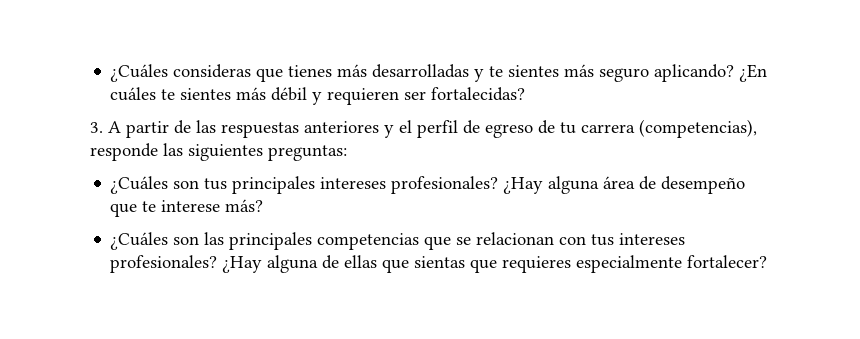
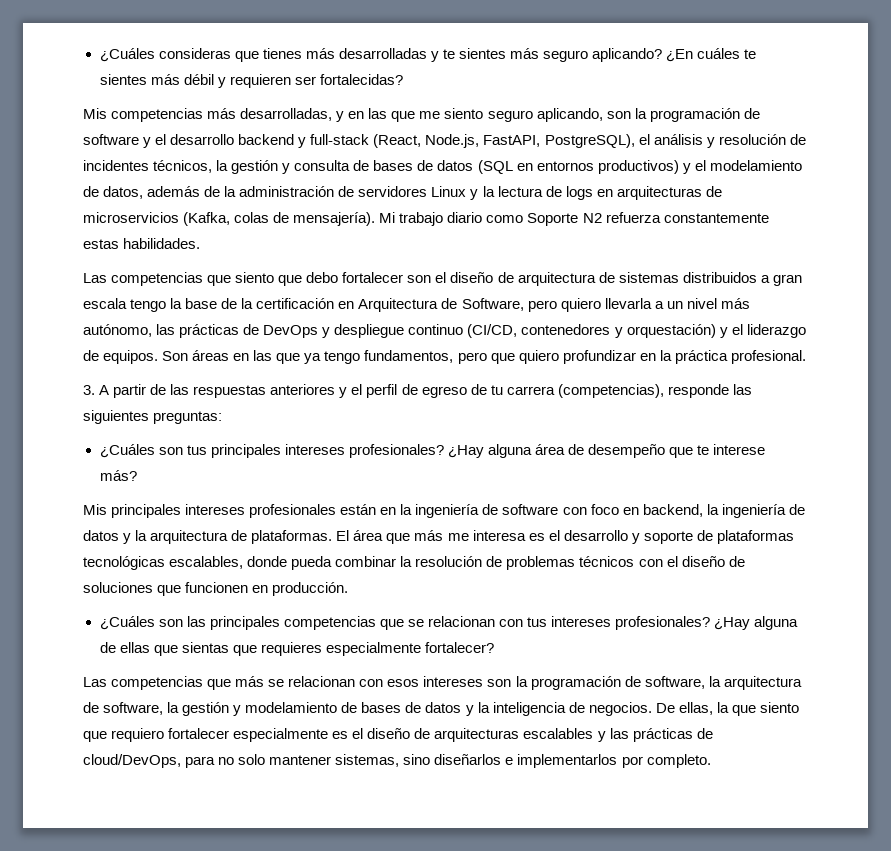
+ Mis competencias más desarrolladas, y en las que me siento seguro aplicando, son la programación de software y el desarrollo backend y full-stack (React, Node.js, FastAPI, PostgreSQL), el análisis y resolución de incidentes técnicos, la gestión y consulta de bases de datos (SQL en entornos productivos) y el modelamiento de datos, además de la administración de servidores Linux y la lectura de logs en arquitecturas de microservicios (Kafka, colas de mensajería). Mi trabajo diario como Soporte N2 refuerza constantemente estas habilidades.
+ Las competencias que siento que debo fortalecer son el diseño de arquitectura de sistemas distribuidos a gran escala tengo la base de la certificación en Arquitectura de Software, pero quiero llevarla a un nivel más autónomo, las prácticas de DevOps y despliegue continuo (CI/CD, contenedores y orquestación) y el liderazgo de equipos. Son áreas en las que ya tengo fundamentos, pero que quiero profundizar en la práctica profesional.
+ Mis principales intereses profesionales están en la ingeniería de software con foco en backend, la ingeniería de datos y la arquitectura de plataformas. El área que más me interesa es el desarrollo y soporte de plataformas tecnológicas escalables, donde pueda combinar la resolución de problemas técnicos con el diseño de soluciones que funcionen en producción.
+ Las competencias que más se relacionan con esos intereses son la programación de software, la arquitectura de software, la gestión y modelamiento de bases de datos y la inteligencia de negocios. De ellas, la que siento que requiero fortalecer especialmente es el diseño de arquitecturas escalables y las prácticas de cloud/DevOps, para no solo mantener sistemas, sino diseñarlos e implementarlos por completo.

